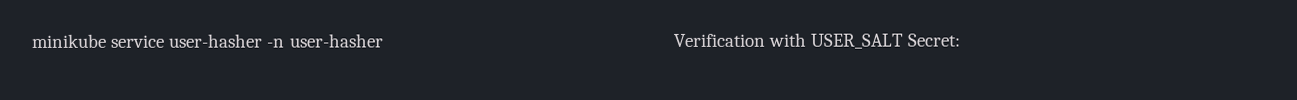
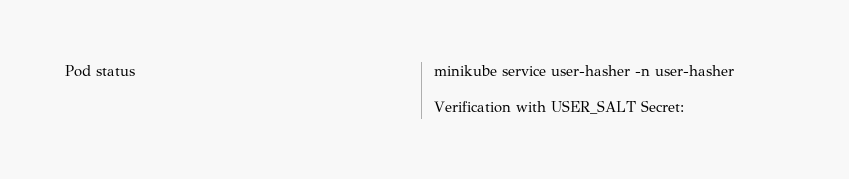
+ Pod status

